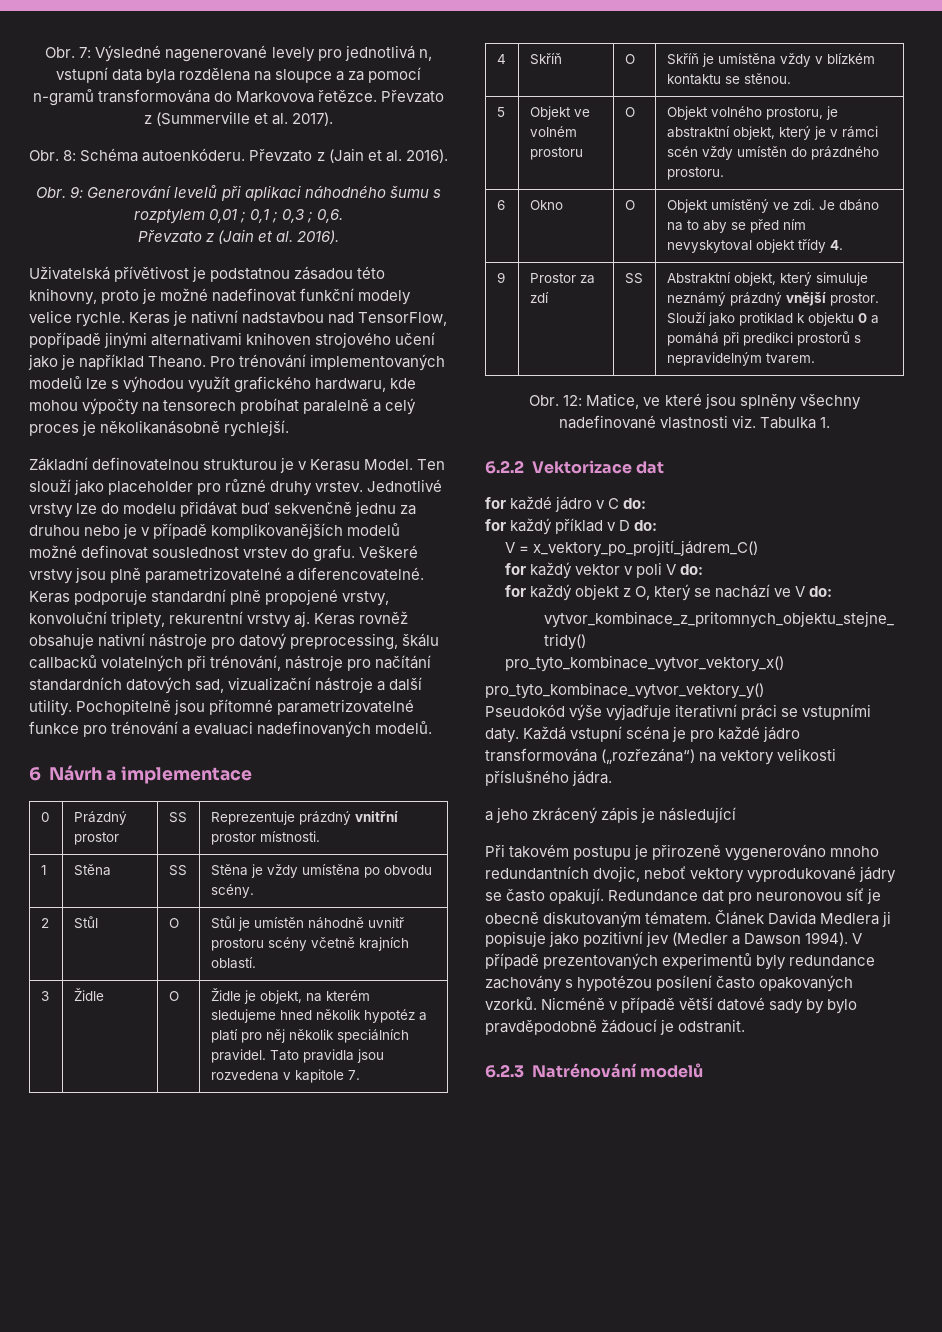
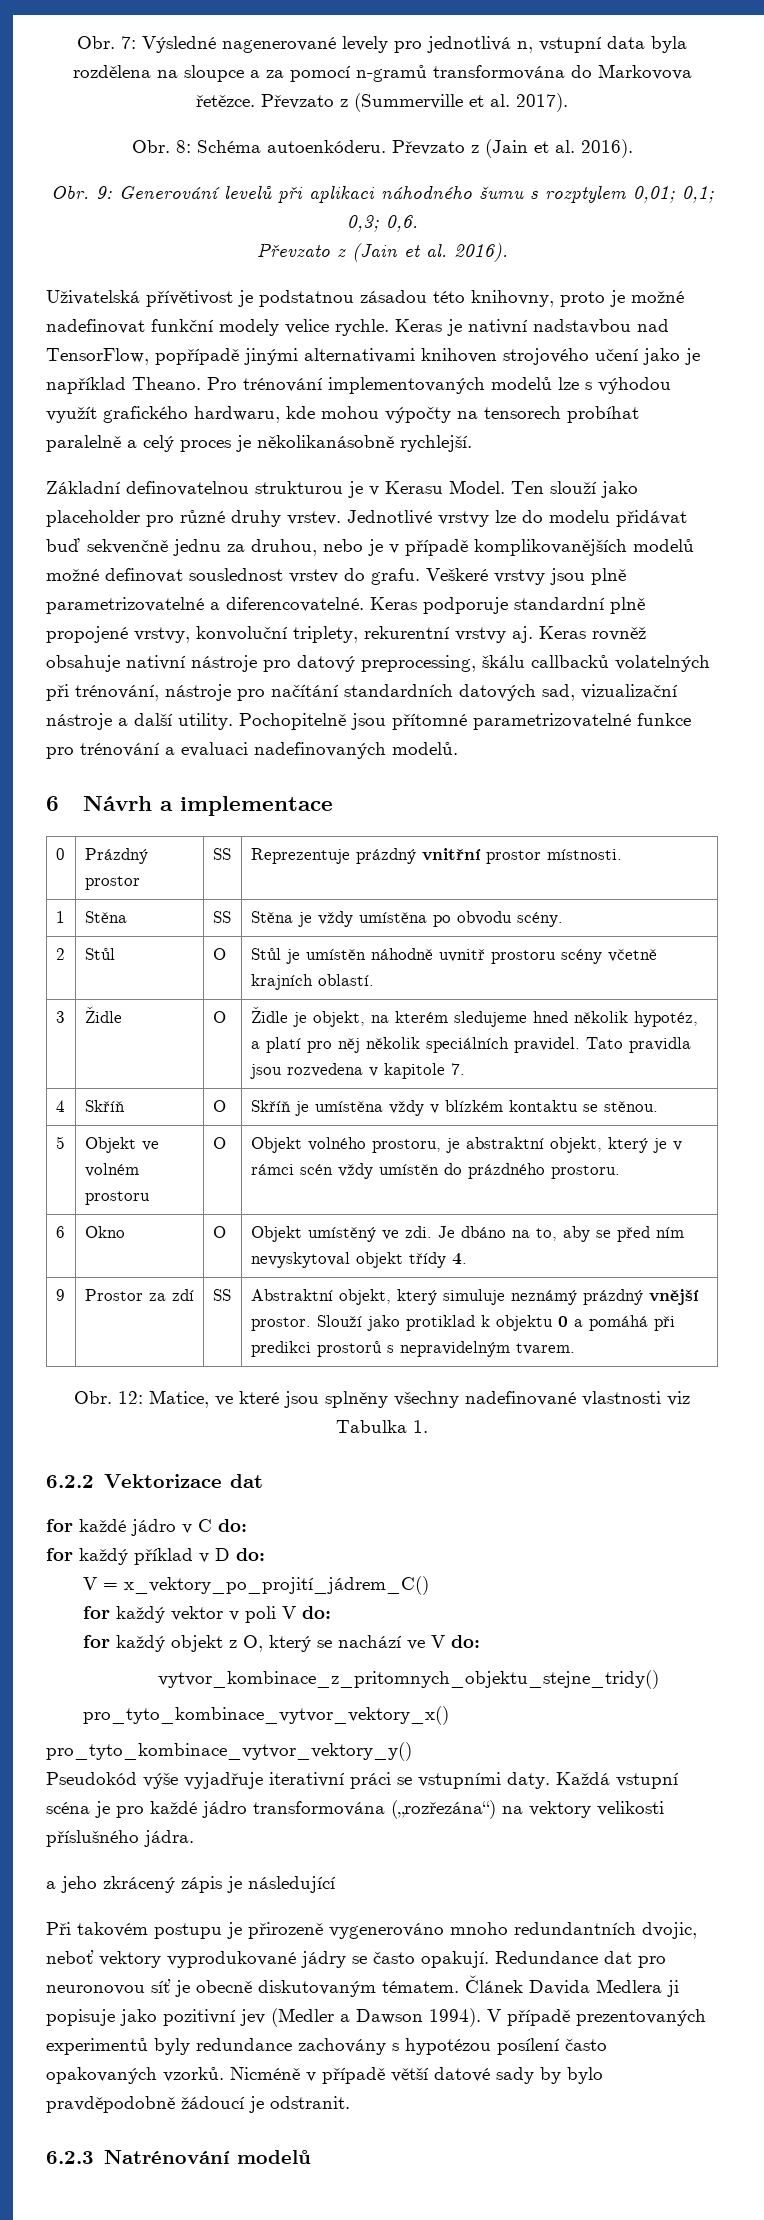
- Obr. 9: Generování levelů při aplikaci náhodného šumu s rozptylem 0,01 ; 0,1 ; 0,3 ; 0,6.
+ Obr. 9: Generování levelů při aplikaci náhodného šumu s rozptylem 0,01; 0,1; 0,3; 0,6.
- Jednotlivé vrstvy lze do modelu přidávat buď sekvenčně jednu za druhou nebo je v případě komplikovanějších modelů možné definovat souslednost vrstev do grafu.
+ Jednotlivé vrstvy lze do modelu přidávat buď sekvenčně jednu za druhou, nebo je v případě komplikovanějších modelů možné definovat souslednost vrstev do grafu.
- 3 | Židle | O | Židle je objekt, na kterém sledujeme hned několik hypotéz a platí pro něj několik speciálních pravidel. Tato pravidla jsou rozvedena v kapitole 7.
+ 3 | Židle | O | Židle je objekt, na kterém sledujeme hned několik hypotéz, a platí pro něj několik speciálních pravidel. Tato pravidla jsou rozvedena v kapitole 7.
- 6 | Okno | O | Objekt umístěný ve zdi. Je dbáno na to aby se před ním nevyskytoval objekt třídy 4.
+ 6 | Okno | O | Objekt umístěný ve zdi. Je dbáno na to, aby se před ním nevyskytoval objekt třídy 4.
- Obr. 12: Matice, ve které jsou splněny všechny nadefinované vlastnosti viz. Tabulka 1.
+ Obr. 12: Matice, ve které jsou splněny všechny nadefinované vlastnosti viz Tabulka 1.

